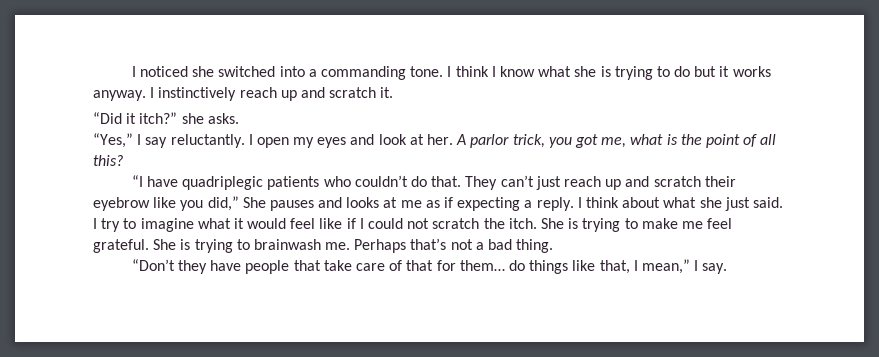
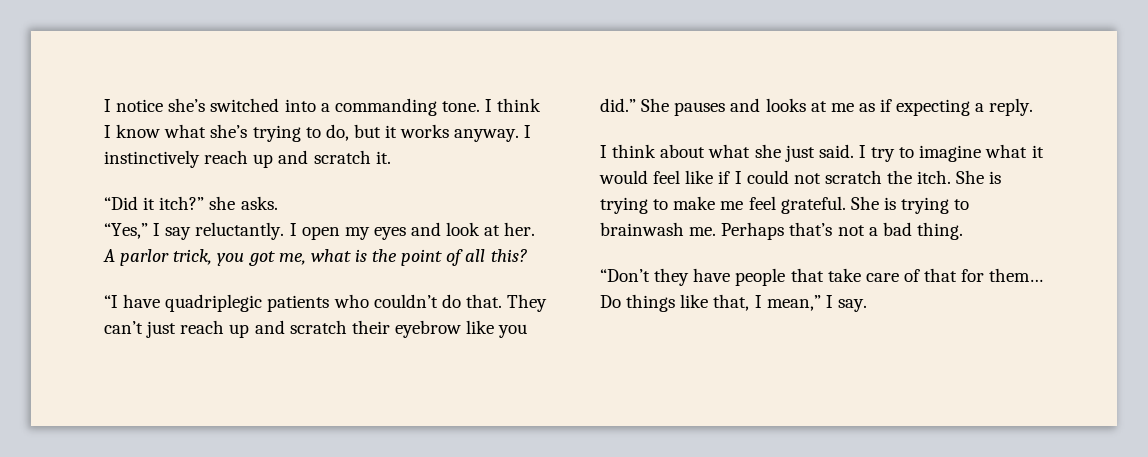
- I noticed she switched into a commanding tone.
+ I notice she’s switched into a commanding tone.
- I think I know what she is trying to do but it works anyway.
+ I think I know what she’s trying to do, but it works anyway.
- They can’t just reach up and scratch their eyebrow like you did,” She pauses and looks at me as if expecting a reply. I think about what she just said.
+ They can’t just reach up and scratch their eyebrow like you did.” She pauses and looks at me as if expecting a reply.
+ I think about what she just said.
- “Don’t they have people that take care of that for them… do things like that, I mean,” I say.
+ “Don’t they have people that take care of that for them… Do things like that, I mean,” I say.

